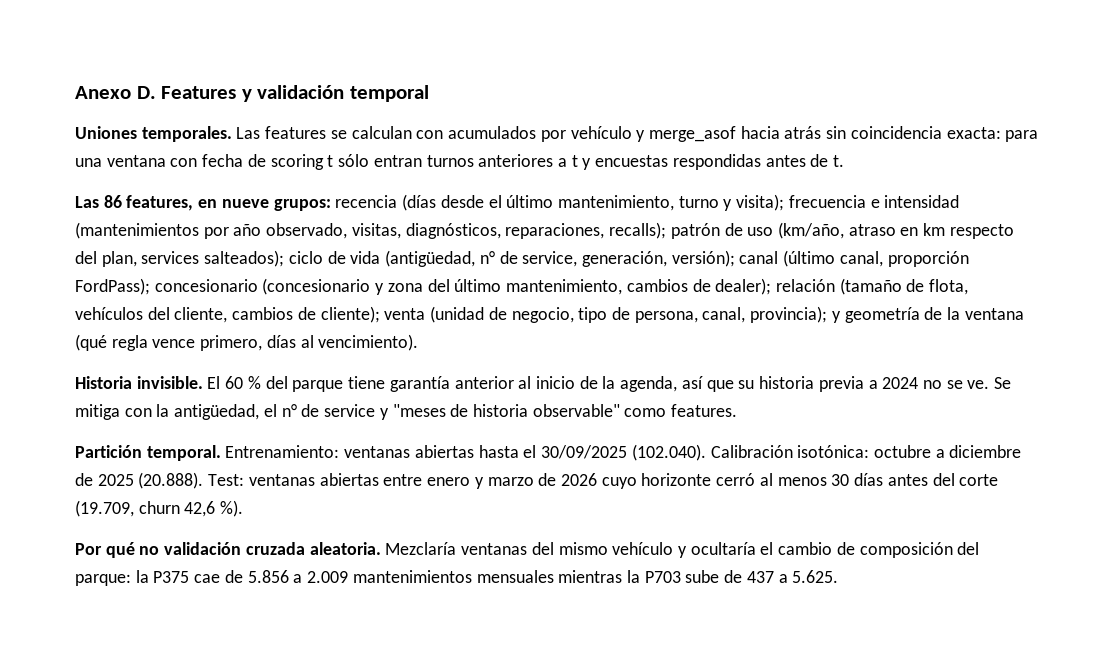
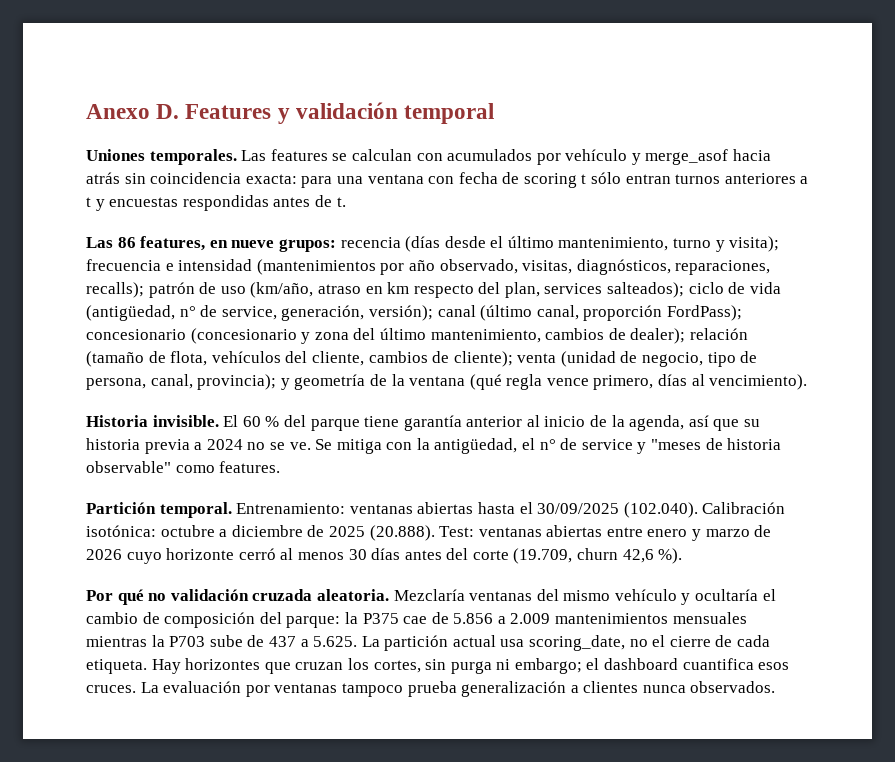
- Mezclaría ventanas del mismo vehículo y ocultaría el cambio de composición del parque: la P375 cae de 5.856 a 2.009 mantenimientos mensuales mientras la P703 sube de 437 a 5.625.
+ Mezclaría ventanas del mismo vehículo y ocultaría el cambio de composición del parque: la P375 cae de 5.856 a 2.009 mantenimientos mensuales mientras la P703 sube de 437 a 5.625. La partición actual usa scoring_date, no el cierre de cada etiqueta. Hay horizontes que cruzan los cortes, sin purga ni embargo; el dashboard cuantifica esos cruces. La evaluación por ventanas tampoco prueba generalización a clientes nunca observados.

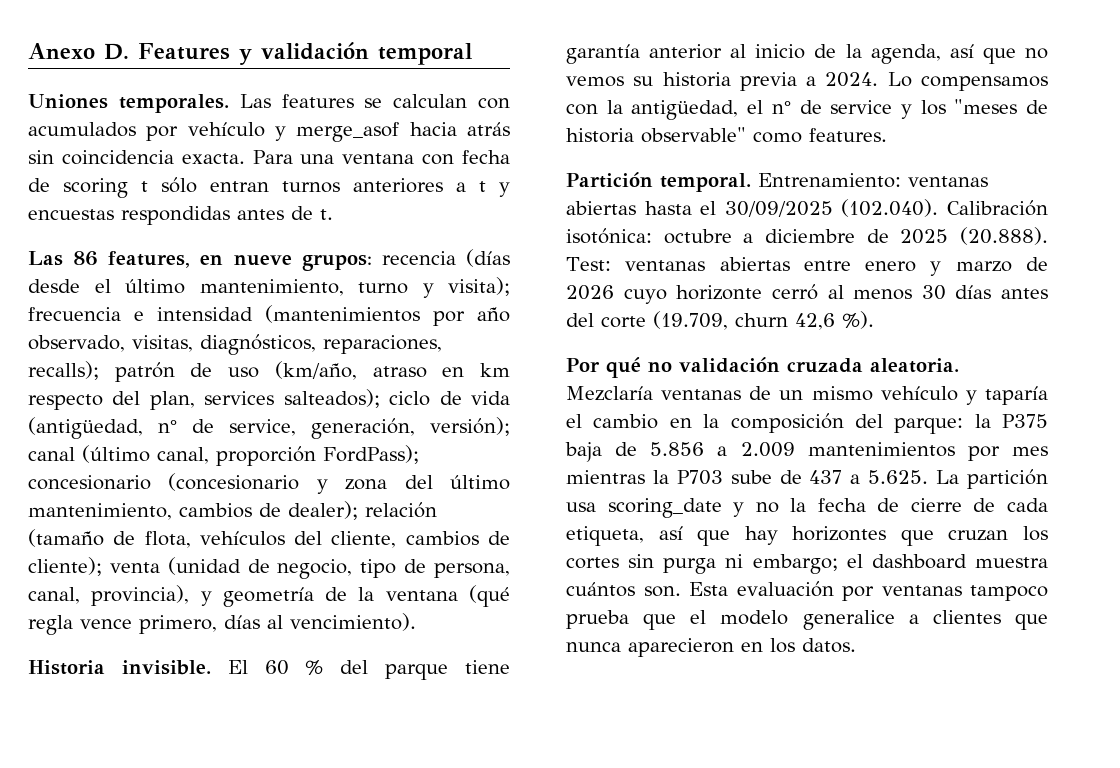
- Las features se calculan con acumulados por vehículo y merge_asof hacia atrás sin coincidencia exacta: para una ventana con fecha de scoring t sólo entran turnos anteriores a t y encuestas respondidas antes de t.
+ Las features se calculan con acumulados por vehículo y merge_asof hacia atrás sin coincidencia exacta. Para una ventana con fecha de scoring t sólo entran turnos anteriores a t y encuestas respondidas antes de t.
- venta (unidad de negocio, tipo de persona, canal, provincia); y geometría de la ventana (qué regla vence primero, días al vencimiento).
+ venta (unidad de negocio, tipo de persona, canal, provincia), y geometría de la ventana (qué regla vence primero, días al vencimiento).
- El 60 % del parque tiene garantía anterior al inicio de la agenda, así que su historia previa a 2024 no se ve. Se mitiga con la antigüedad, el n° de service y "meses de historia observable" como features.
+ El 60 % del parque tiene garantía anterior al inicio de la agenda, así que no vemos su historia previa a 2024. Lo compensamos con la antigüedad, el n° de service y los "meses de historia observable" como features.
- Mezclaría ventanas del mismo vehículo y ocultaría el cambio de composición del parque: la P375 cae de 5.856 a 2.009 mantenimientos mensuales mientras la P703 sube de 437 a 5.625. La partición actual usa scoring_date, no el cierre de cada etiqueta. Hay horizontes que cruzan los cortes, sin purga ni embargo; el dashboard cuantifica esos cruces. La evaluación por ventanas tampoco prueba generalización a clientes nunca observados.
+ Mezclaría ventanas de un mismo vehículo y taparía el cambio en la composición del parque: la P375 baja de 5.856 a 2.009 mantenimientos por mes mientras la P703 sube de 437 a 5.625. La partición usa scoring_date y no la fecha de cierre de cada etiqueta, así que hay horizontes que cruzan los cortes sin purga ni embargo; el dashboard muestra cuántos son. Esta evaluación por ventanas tampoco prueba que el modelo generalice a clientes que nunca aparecieron en los datos.

